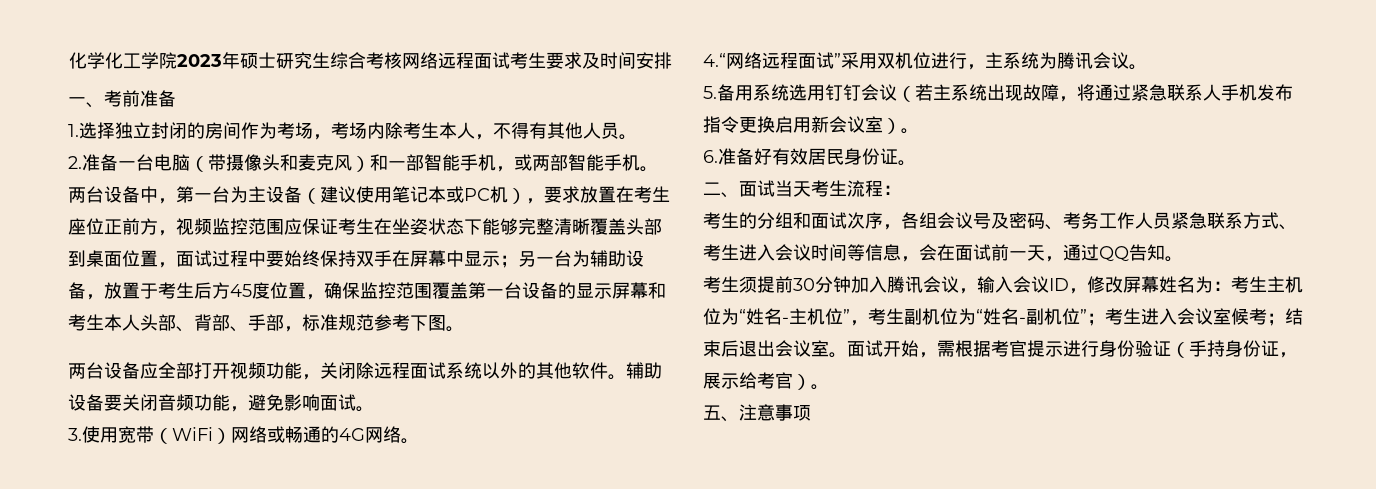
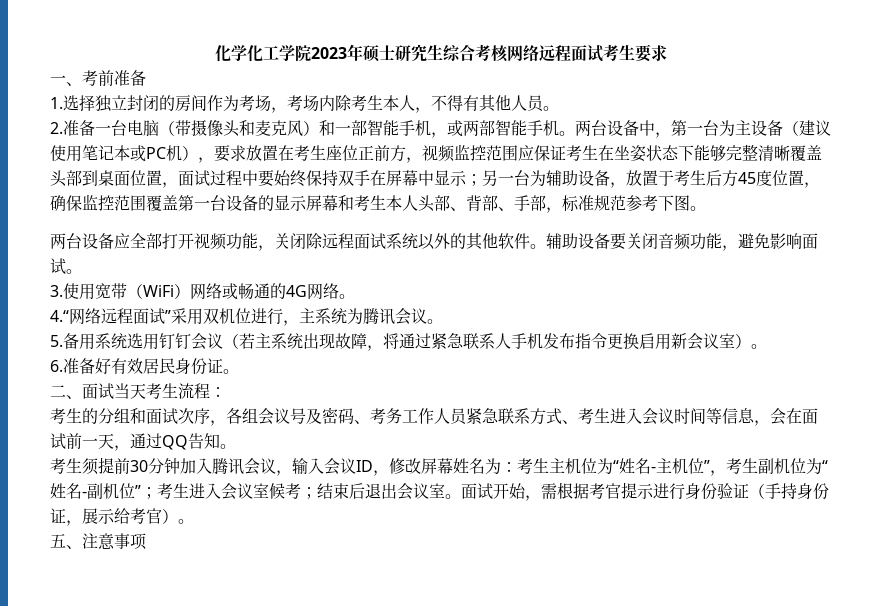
- 化学化工学院2023年硕士研究生综合考核网络远程面试考生要求及时间安排
+ 化学化工学院2023年硕士研究生综合考核网络远程面试考生要求

